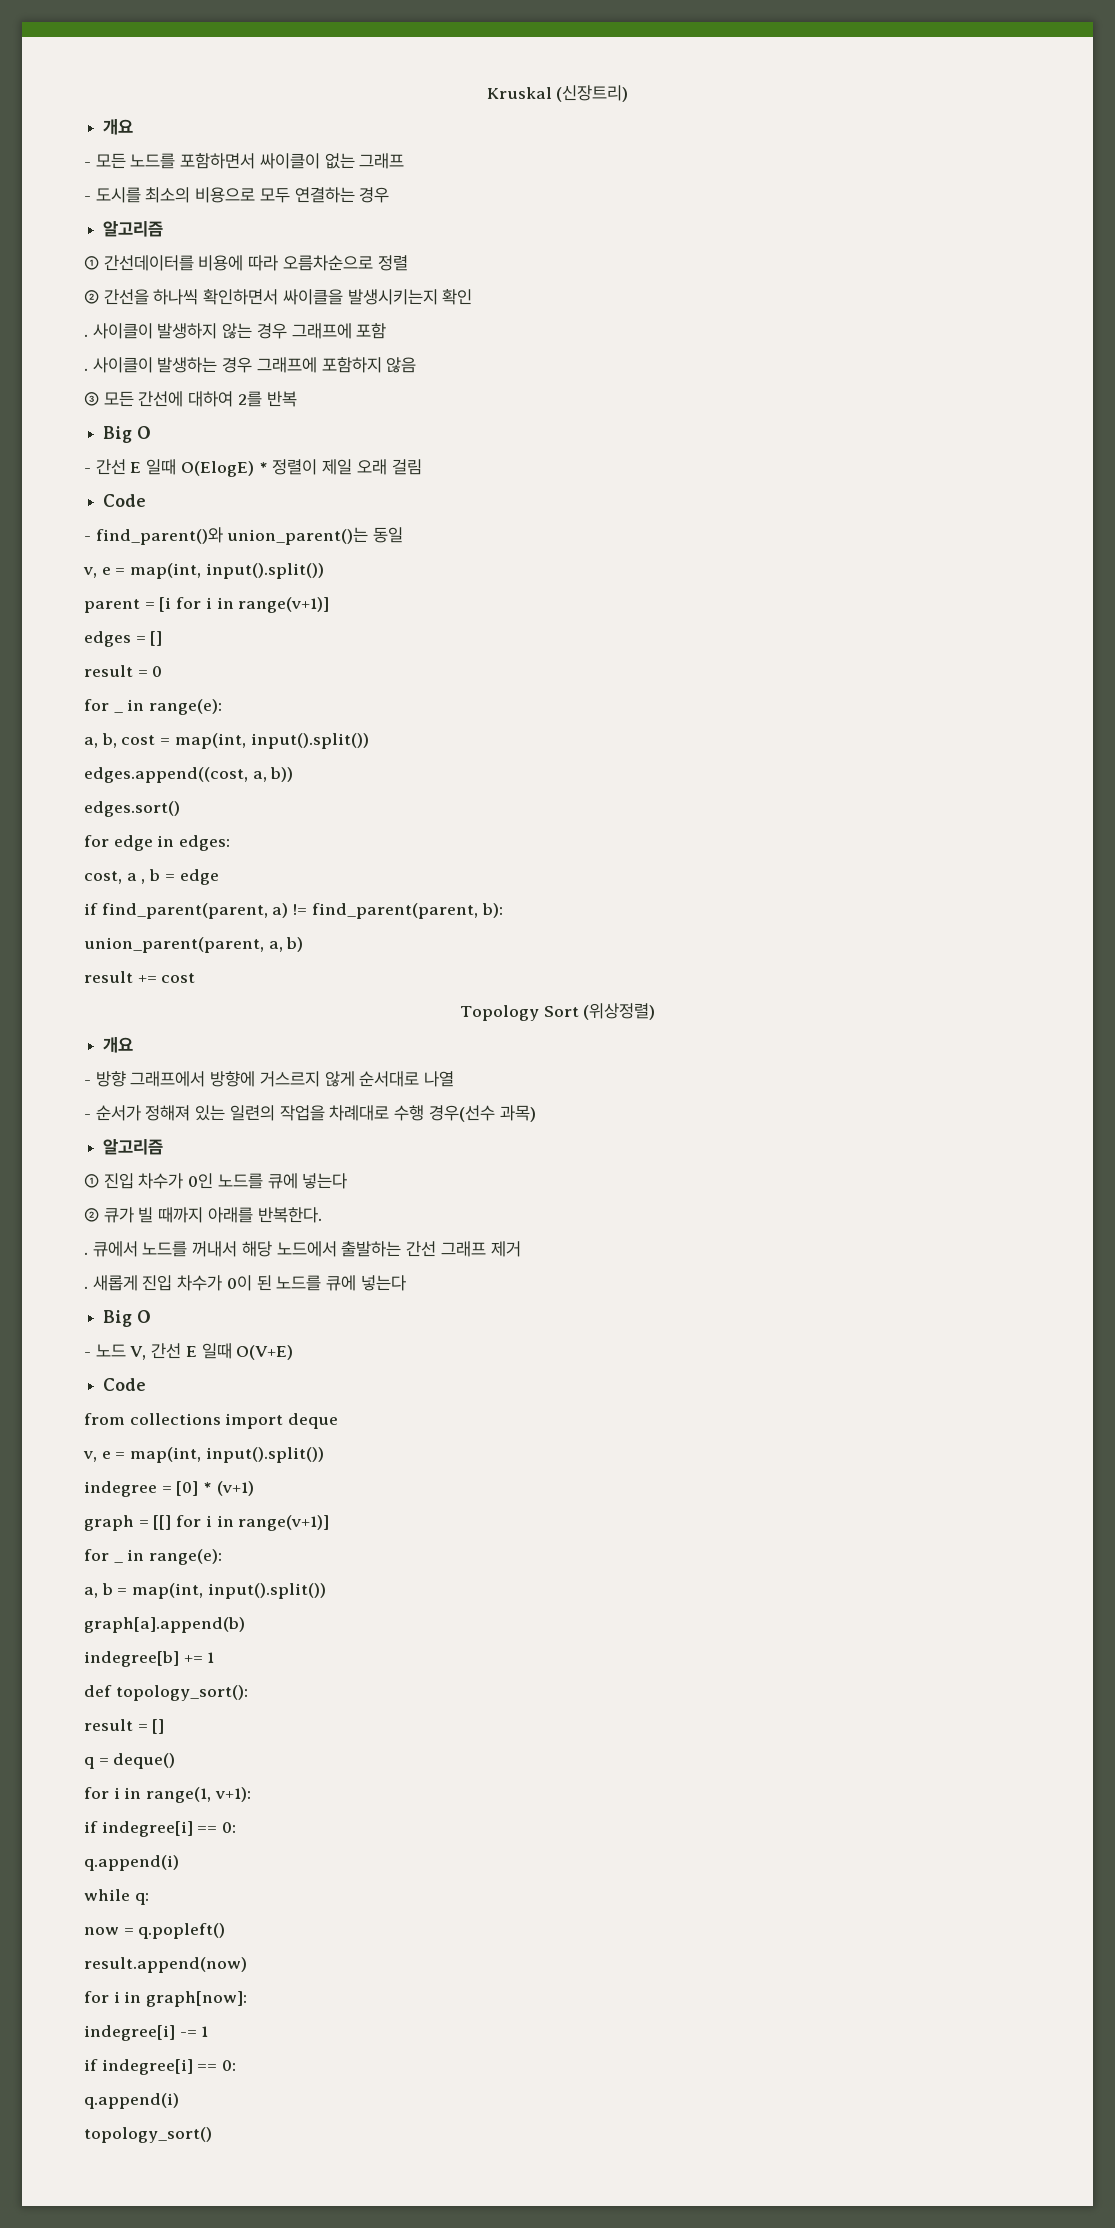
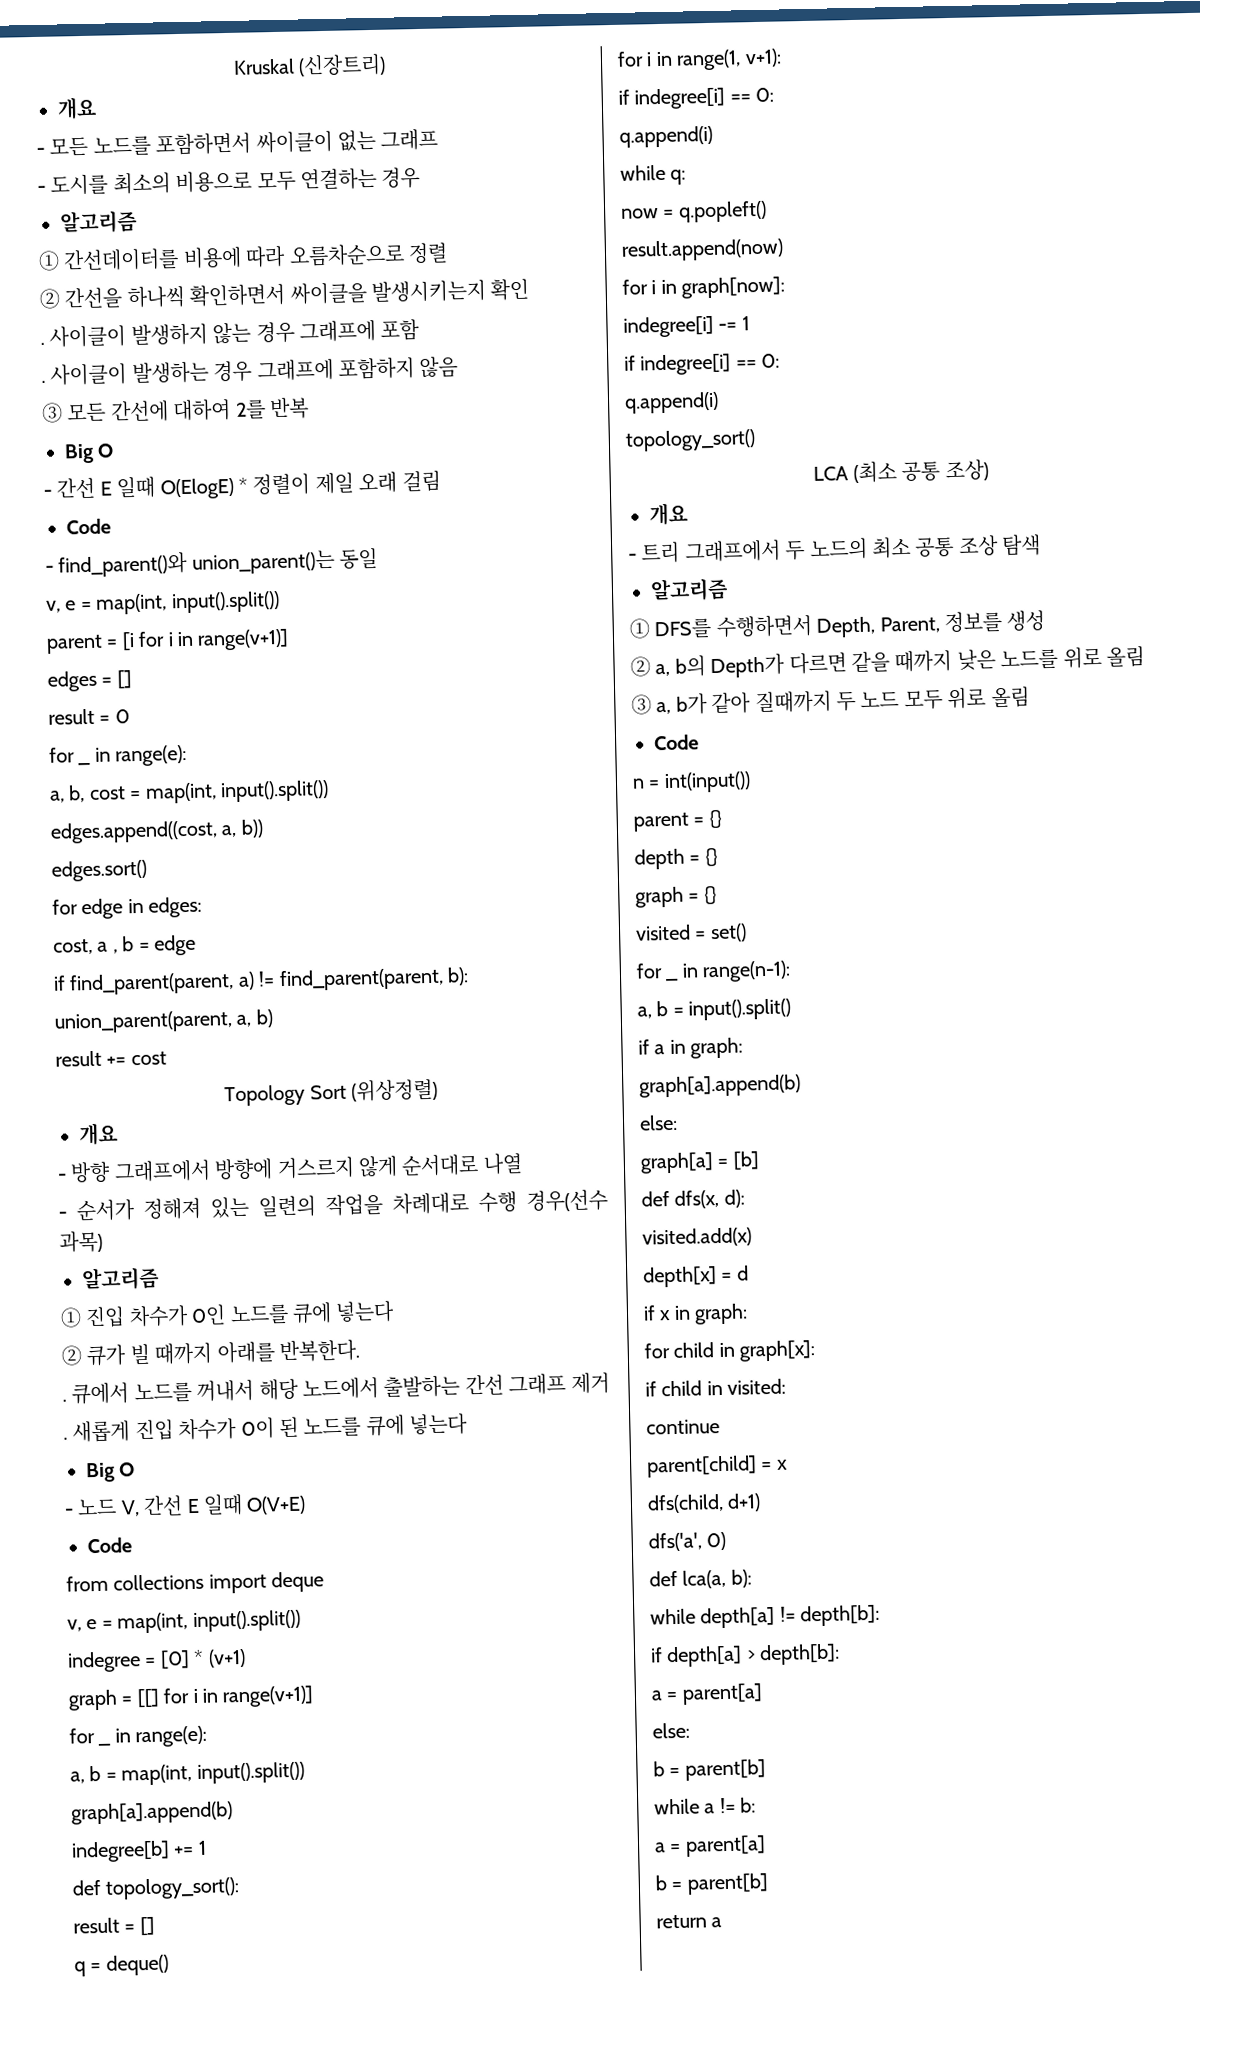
+ LCA (최소 공통 조상)
+ 개요
+ - 트리 그래프에서 두 노드의 최소 공통 조상 탐색
+ 알고리즘
+ ① DFS를 수행하면서 Depth, Parent, 정보를 생성
+ ② a, b의 Depth가 다르면 같을 때까지 낮은 노드를 위로 올림
+ ③ a, b가 같아 질때까지 두 노드 모두 위로 올림
+ Code
+ n = int(input())
+ parent = {}
+ depth = {}
+ graph = {}
+ visited = set()
+ for _ in range(n-1):
+ a, b = input().split()
+ if a in graph:
+ graph[a].append(b)
+ else:
+ graph[a] = [b]
+ def dfs(x, d):
+ visited.add(x)
+ depth[x] = d
+ if x in graph:
+ for child in graph[x]:
+ if child in visited:
+ continue
+ parent[child] = x
+ dfs(child, d+1)
+ dfs('a', 0)
+ def lca(a, b):
+ while depth[a] != depth[b]:
+ if depth[a] > depth[b]:
+ a = parent[a]
+ else:
+ b = parent[b]
+ while a != b:
+ a = parent[a]
+ b = parent[b]
+ return a

